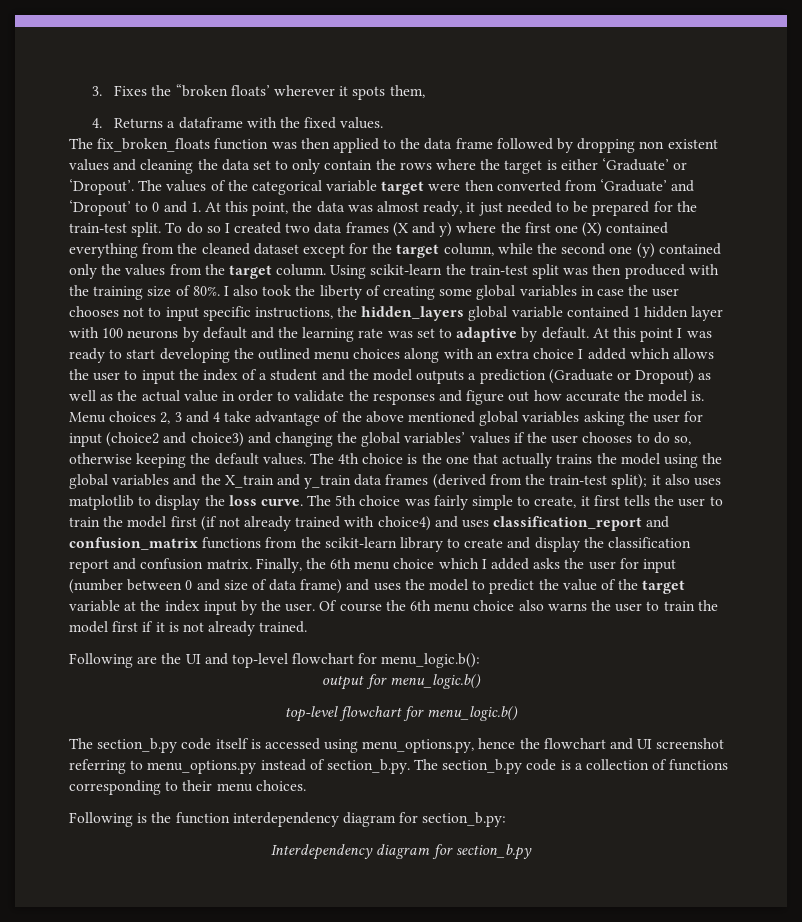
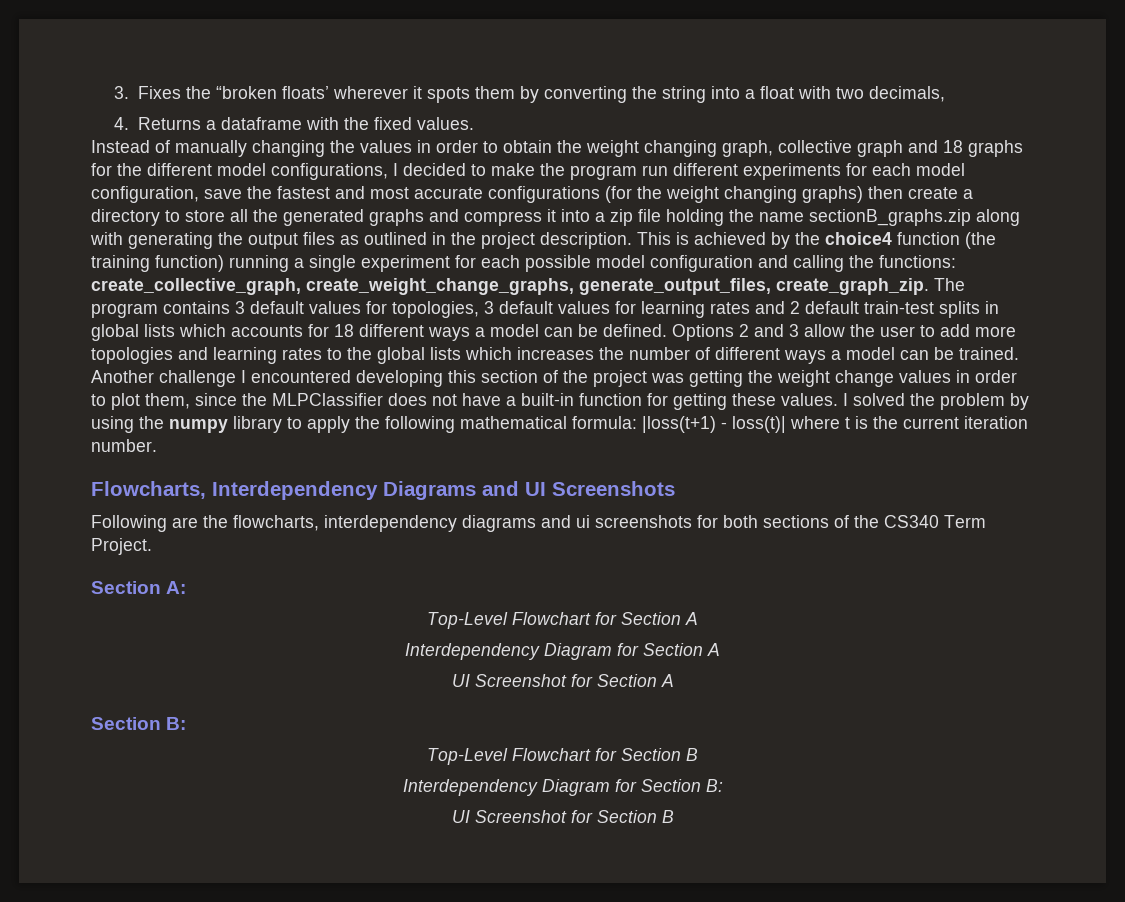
- 3. Fixes the “broken floats’ wherever it spots them,
+ 3. Fixes the “broken floats’ wherever it spots them by converting the string into a float with two decimals,
- The fix_broken_floats function was then applied to the data frame followed by dropping non existent values and cleaning the data set to only contain the rows where the target is either ‘Graduate’ or ‘Dropout’. The values of the categorical variable target were then converted from ‘Graduate’ and ‘Dropout’ to 0 and 1. At this point, the data was almost ready, it just needed to be prepared for the train-test split. To do so I created two data frames (X and y) where the first one (X) contained everything from the cleaned dataset except for the target column, while the second one (y) contained only the values from the target column. Using scikit-learn the train-test split was then produced with the training size of 80%. I also took the liberty of creating some global variables in case the user chooses not to input specific instructions, the hidden_layers global variable contained 1 hidden layer with 100 neurons by default and the learning rate was set to adaptive by default. At this point I was ready to start developing the outlined menu choices along with an extra choice I added which allows the user to input the index of a student and the model outputs a prediction (Graduate or Dropout) as well as the actual value in order to validate the responses and figure out how accurate the model is. Menu choices 2, 3 and 4 take advantage of the above mentioned global variables asking the user for input (choice2 and choice3) and changing the global variables’ values if the user chooses to do so, otherwise keeping the default values. The 4th choice is the one that actually trains the model using the global variables and the X_train and y_train data frames (derived from the train-test split); it also uses matplotlib to display the loss curve. The 5th choice was fairly simple to create, it first tells the user to train the model first (if not already trained with choice4) and uses classification_report and confusion_matrix functions from the scikit-learn library to create and display the classification report and confusion matrix. Finally, the 6th menu choice which I added asks the user for input (number between 0 and size of data frame) and uses the model to predict the value of the target variable at the index input by the user. Of course the 6th menu choice also warns the user to train the model first if it is not already trained.
- Following are the UI and top-level flowchart for menu_logic.b():
- output for menu_logic.b()
- top-level flowchart for menu_logic.b()
- The section_b.py code itself is accessed using menu_options.py, hence the flowchart and UI screenshot referring to menu_options.py instead of section_b.py. The section_b.py code is a collection of functions corresponding to their menu choices.
- Following is the function interdependency diagram for section_b.py:
- Interdependency diagram for section_b.py
+ Instead of manually changing the values in order to obtain the weight changing graph, collective graph and 18 graphs for the different model configurations, I decided to make the program run different experiments for each model configuration, save the fastest and most accurate configurations (for the weight changing graphs) then create a directory to store all the generated graphs and compress it into a zip file holding the name sectionB_graphs.zip along with generating the output files as outlined in the project description. This is achieved by the choice4 function (the training function) running a single experiment for each possible model configuration and calling the functions: create_collective_graph, create_weight_change_graphs, generate_output_files, create_graph_zip. The program contains 3 default values for topologies, 3 default values for learning rates and 2 default train-test splits in global lists which accounts for 18 different ways a model can be defined. Options 2 and 3 allow the user to add more topologies and learning rates to the global lists which increases the number of different ways a model can be trained. Another challenge I encountered developing this section of the project was getting the weight change values in order to plot them, since the MLPClassifier does not have a built-in function for getting these values. I solved the problem by using the numpy library to apply the following mathematical formula: |loss(t+1) - loss(t)| where t is the current iteration number.
+ Flowcharts, Interdependency Diagrams and UI Screenshots
+ Following are the flowcharts, interdependency diagrams and ui screenshots for both sections of the CS340 Term Project.
+ Section A:
+ Top-Level Flowchart for Section A
+ Interdependency Diagram for Section A
+ UI Screenshot for Section A
+ Section B:
+ Top-Level Flowchart for Section B
+ Interdependency Diagram for Section B:
+ UI Screenshot for Section B

